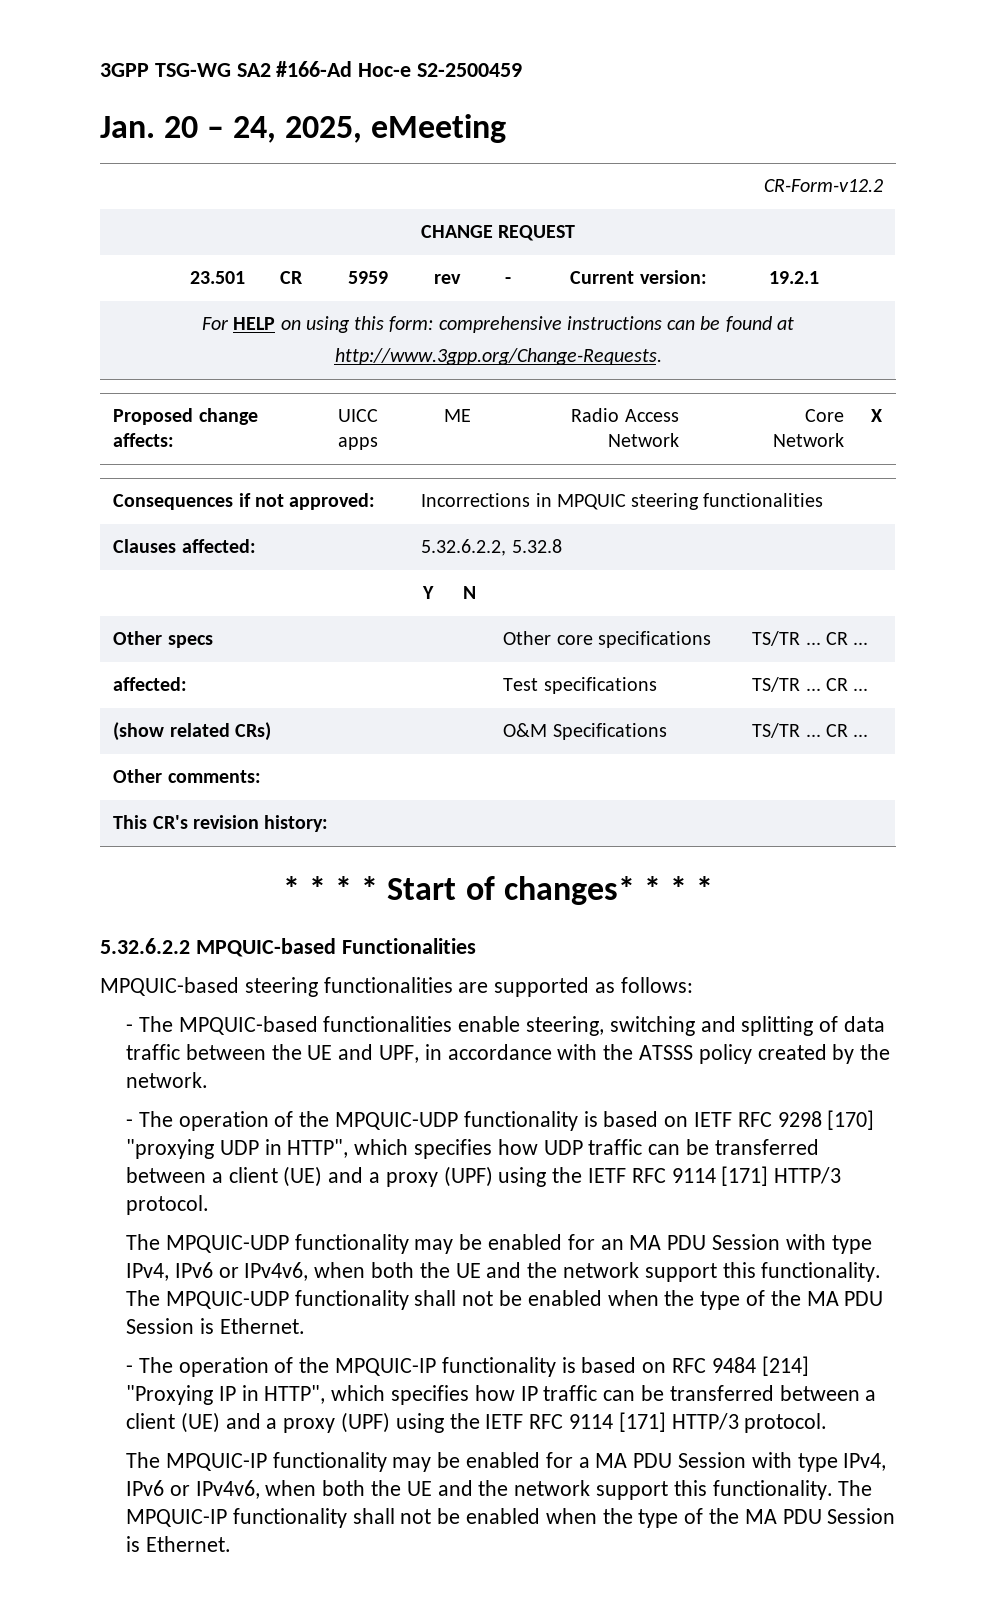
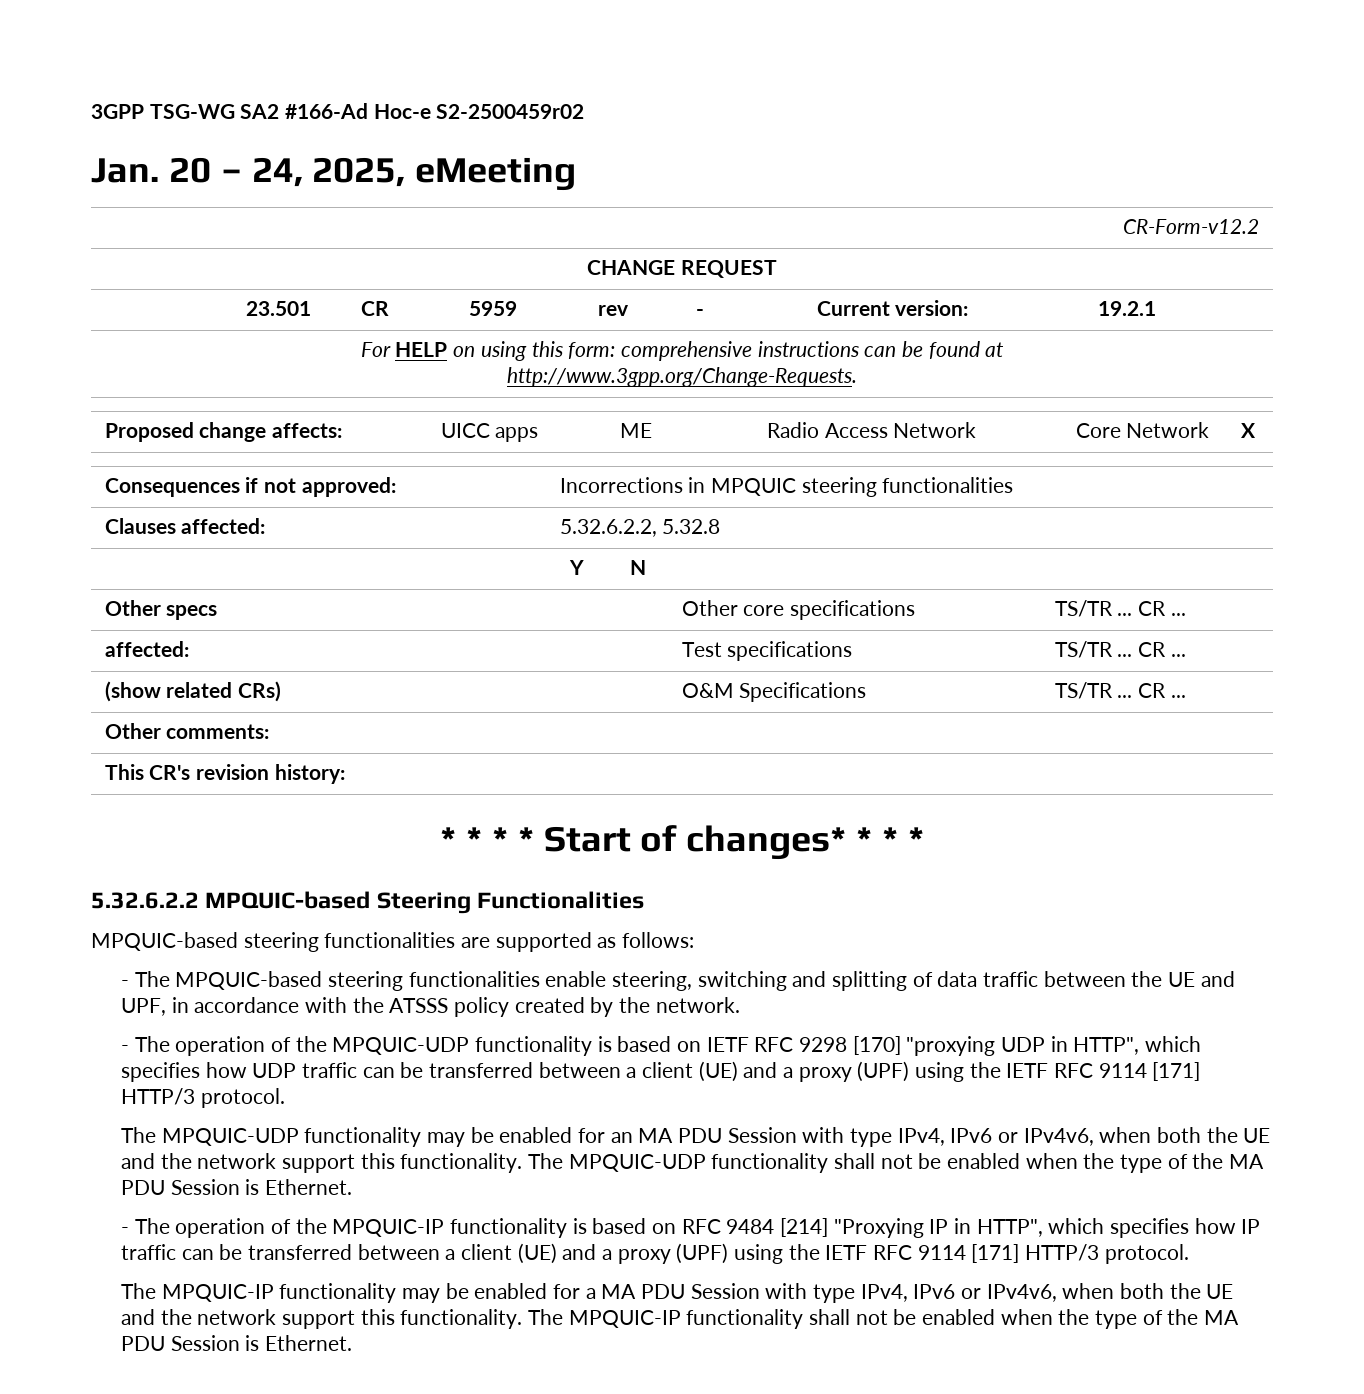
- 3GPP TSG-WG SA2 #166-Ad Hoc-e S2-2500459
+ 3GPP TSG-WG SA2 #166-Ad Hoc-e S2-2500459r02
- 5.32.6.2.2 MPQUIC-based Functionalities
+ 5.32.6.2.2 MPQUIC-based Steering Functionalities
- - The MPQUIC-based functionalities enable steering, switching and splitting of data traffic between the UE and UPF, in accordance with the ATSSS policy created by the network.
+ - The MPQUIC-based steering functionalities enable steering, switching and splitting of data traffic between the UE and UPF, in accordance with the ATSSS policy created by the network.

